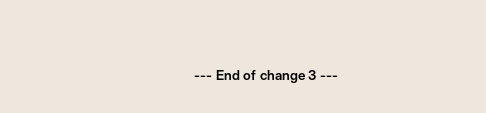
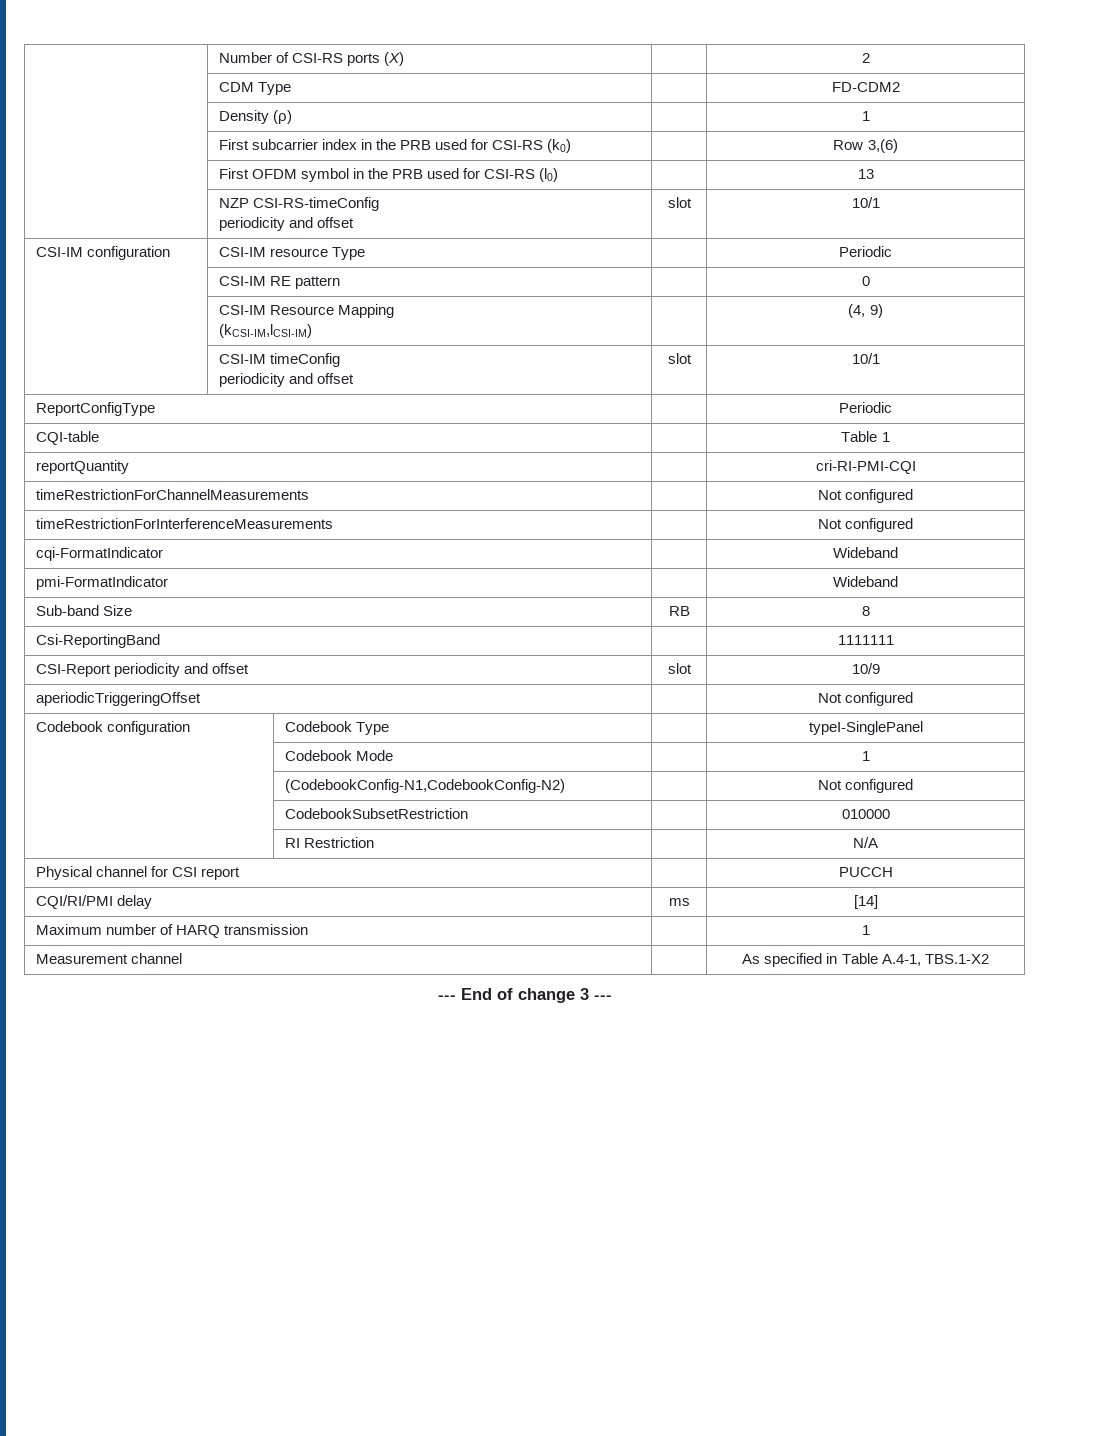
+ | Number of CSI-RS ports (X) | | 2
+ | CDM Type | | FD-CDM2
+ | Density (ρ) | | 1
+ | First subcarrier index in the PRB used for CSI-RS (k0) | | Row 3,(6)
+ | First OFDM symbol in the PRB used for CSI-RS (l0) | | 13
+ | NZP CSI-RS-timeConfig
+ periodicity and offset | slot | 10/1
+ CSI-IM configuration | CSI-IM resource Type | | Periodic
+ | CSI-IM RE pattern | | 0
+ | CSI-IM Resource Mapping
+ (kCSI-IM,lCSI-IM) | | (4, 9)
+ | CSI-IM timeConfig
+ periodicity and offset | slot | 10/1
+ ReportConfigType | | Periodic
+ CQI-table | | Table 1
+ reportQuantity | | cri-RI-PMI-CQI
+ timeRestrictionForChannelMeasurements | | Not configured
+ timeRestrictionForInterferenceMeasurements | | Not configured
+ cqi-FormatIndicator | | Wideband
+ pmi-FormatIndicator | | Wideband
+ Sub-band Size | RB | 8
+ Csi-ReportingBand | | 1111111
+ CSI-Report periodicity and offset | slot | 10/9
+ aperiodicTriggeringOffset | | Not configured
+ Codebook configuration | Codebook Type | | typeI-SinglePanel
+ | Codebook Mode | | 1
+ | (CodebookConfig-N1,CodebookConfig-N2) | | Not configured
+ | CodebookSubsetRestriction | | 010000
+ | RI Restriction | | N/A
+ Physical channel for CSI report | | PUCCH
+ CQI/RI/PMI delay | ms | [14]
+ Maximum number of HARQ transmission | | 1
+ Measurement channel | | As specified in Table A.4-1, TBS.1-X2

